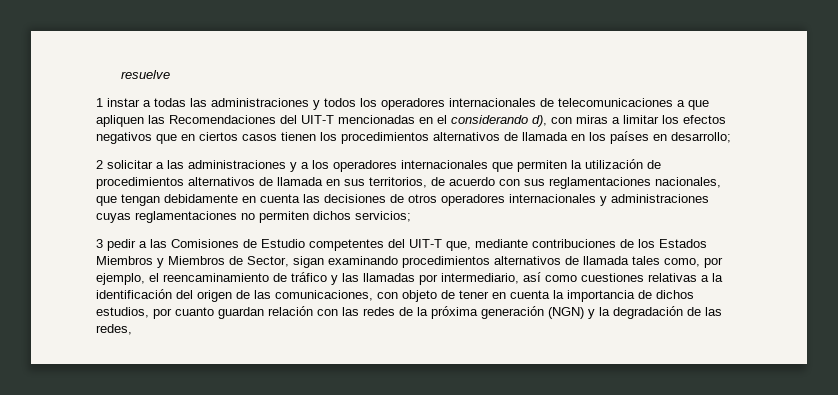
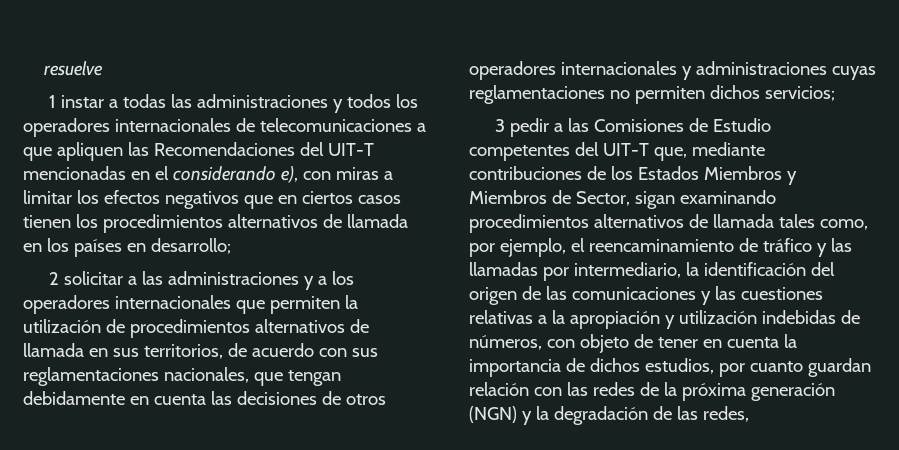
- 1 instar a todas las administraciones y todos los operadores internacionales de telecomunicaciones a que apliquen las Recomendaciones del UIT-T mencionadas en el considerando d), con miras a limitar los efectos negativos que en ciertos casos tienen los procedimientos alternativos de llamada en los países en desarrollo;
+ 1 instar a todas las administraciones y todos los operadores internacionales de telecomunicaciones a que apliquen las Recomendaciones del UIT-T mencionadas en el considerando e), con miras a limitar los efectos negativos que en ciertos casos tienen los procedimientos alternativos de llamada en los países en desarrollo;
- 3 pedir a las Comisiones de Estudio competentes del UIT-T que, mediante contribuciones de los Estados Miembros y Miembros de Sector, sigan examinando procedimientos alternativos de llamada tales como, por ejemplo, el reencaminamiento de tráfico y las llamadas por intermediario, así como cuestiones relativas a la identificación del origen de las comunicaciones, con objeto de tener en cuenta la importancia de dichos estudios, por cuanto guardan relación con las redes de la próxima generación (NGN) y la degradación de las redes,
+ 3 pedir a las Comisiones de Estudio competentes del UIT-T que, mediante contribuciones de los Estados Miembros y Miembros de Sector, sigan examinando procedimientos alternativos de llamada tales como, por ejemplo, el reencaminamiento de tráfico y las llamadas por intermediario, la identificación del origen de las comunicaciones y las cuestiones relativas a la apropiación y utilización indebidas de números, con objeto de tener en cuenta la importancia de dichos estudios, por cuanto guardan relación con las redes de la próxima generación (NGN) y la degradación de las redes,

